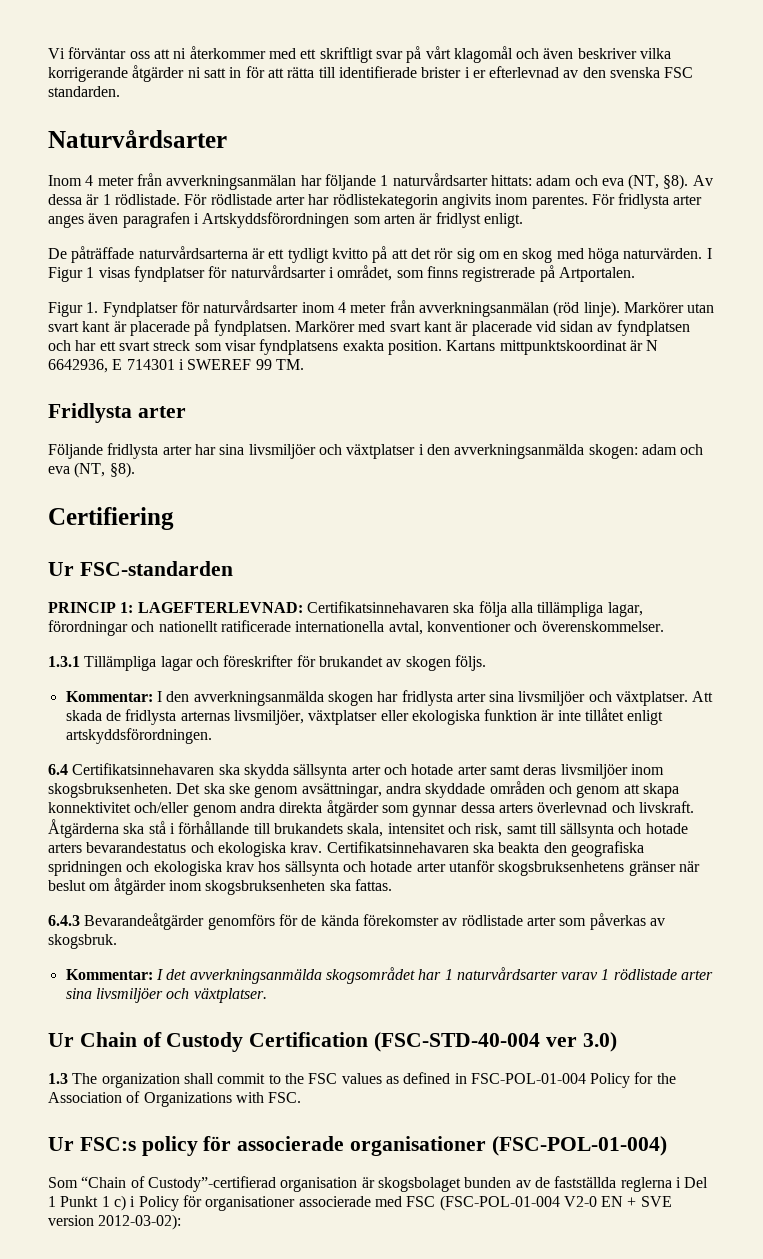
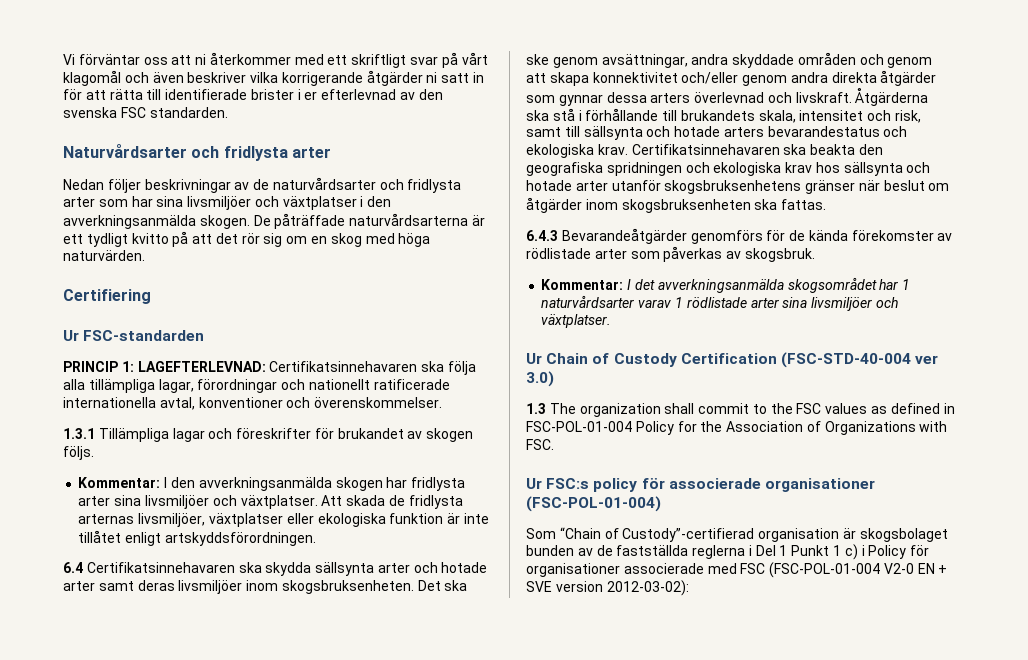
- Naturvårdsarter
- Inom 4 meter från avverkningsanmälan har följande 1 naturvårdsarter hittats: adam och eva (NT, §8). Av dessa är 1 rödlistade. För rödlistade arter har rödlistekategorin angivits inom parentes. För fridlysta arter anges även paragrafen i Artskyddsförordningen som arten är fridlyst enligt.
- De påträffade naturvårdsarterna är ett tydligt kvitto på att det rör sig om en skog med höga naturvärden. I Figur 1 visas fyndplatser för naturvårdsarter i området, som finns registrerade på Artportalen.
- Figur 1. Fyndplatser för naturvårdsarter inom 4 meter från avverkningsanmälan (röd linje). Markörer utan svart kant är placerade på fyndplatsen. Markörer med svart kant är placerade vid sidan av fyndplatsen och har ett svart streck som visar fyndplatsens exakta position. Kartans mittpunktskoordinat är N 6642936, E 714301 i SWEREF 99 TM.
- Fridlysta arter
- Följande fridlysta arter har sina livsmiljöer och växtplatser i den avverkningsanmälda skogen: adam och eva (NT, §8).
+ Naturvårdsarter och fridlysta arter
+ Nedan följer beskrivningar av de naturvårdsarter och fridlysta arter som har sina livsmiljöer och växtplatser i den avverkningsanmälda skogen. De påträffade naturvårdsarterna är ett tydligt kvitto på att det rör sig om en skog med höga naturvärden.

